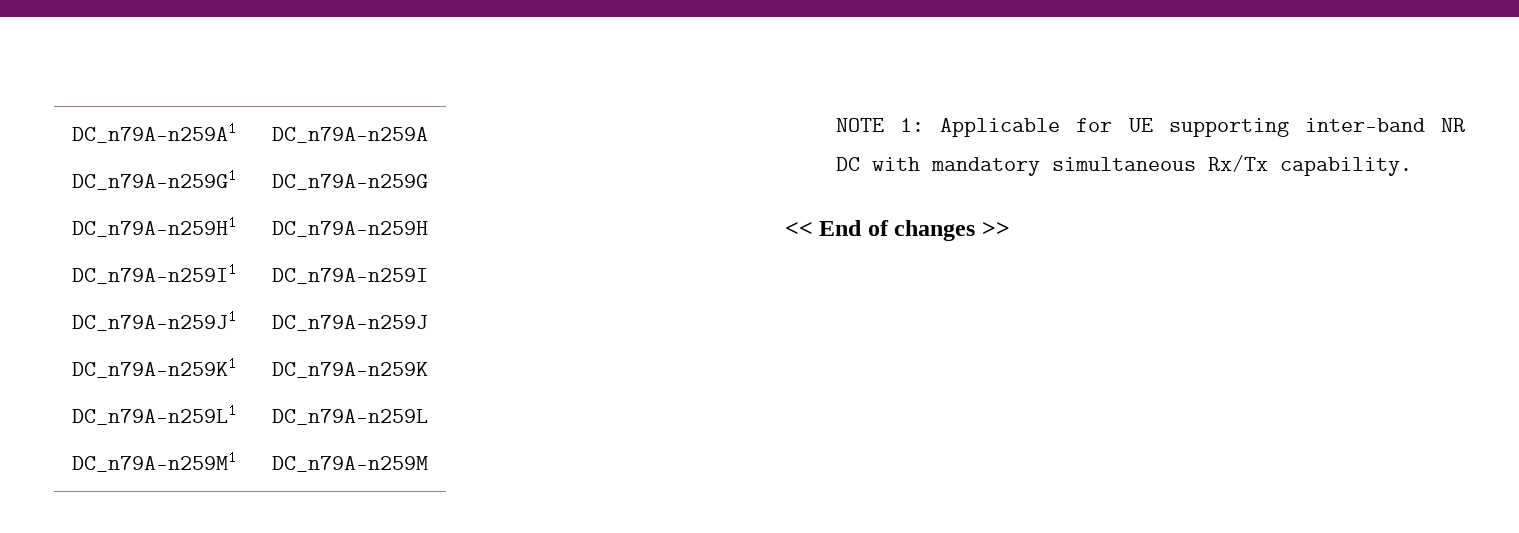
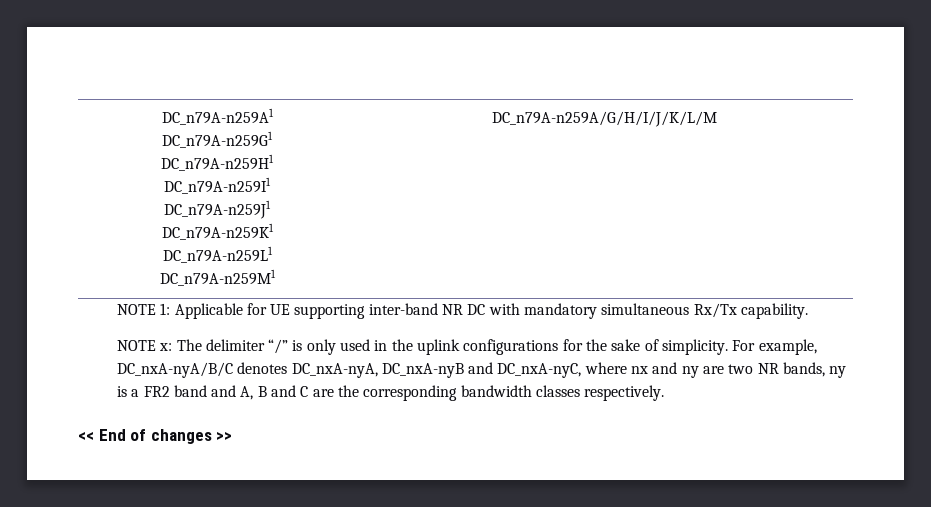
  DC_n79A-n259A1
  DC_n79A-n259G1
  DC_n79A-n259H1
  DC_n79A-n259I1
  DC_n79A-n259J1
  DC_n79A-n259K1
  DC_n79A-n259L1
- DC_n79A-n259M1 | DC_n79A-n259A
- DC_n79A-n259G
- DC_n79A-n259H
- DC_n79A-n259I
- DC_n79A-n259J
- DC_n79A-n259K
- DC_n79A-n259L
- DC_n79A-n259M
+ DC_n79A-n259M1 | DC_n79A-n259A/G/H/I/J/K/L/M
+ NOTE x: The delimiter “/” is only used in the uplink configurations for the sake of simplicity. For example, DC_nxA-nyA/B/C denotes DC_nxA-nyA, DC_nxA-nyB and DC_nxA-nyC, where nx and ny are two NR bands, ny is a FR2 band and A, B and C are the corresponding bandwidth classes respectively.

